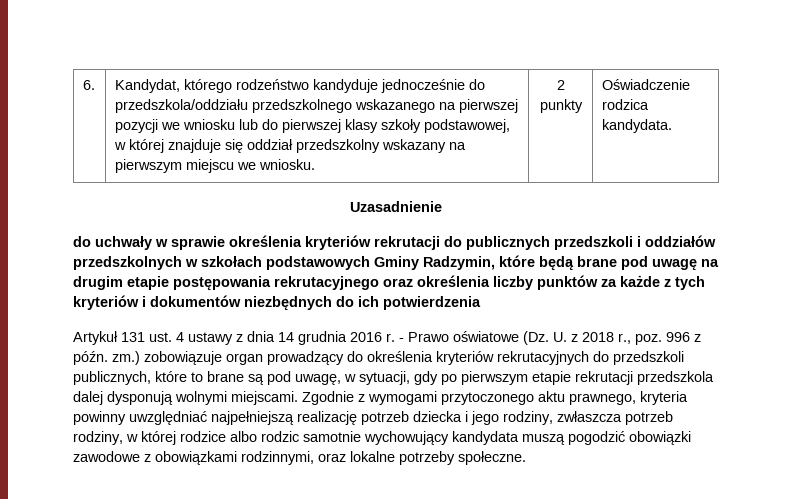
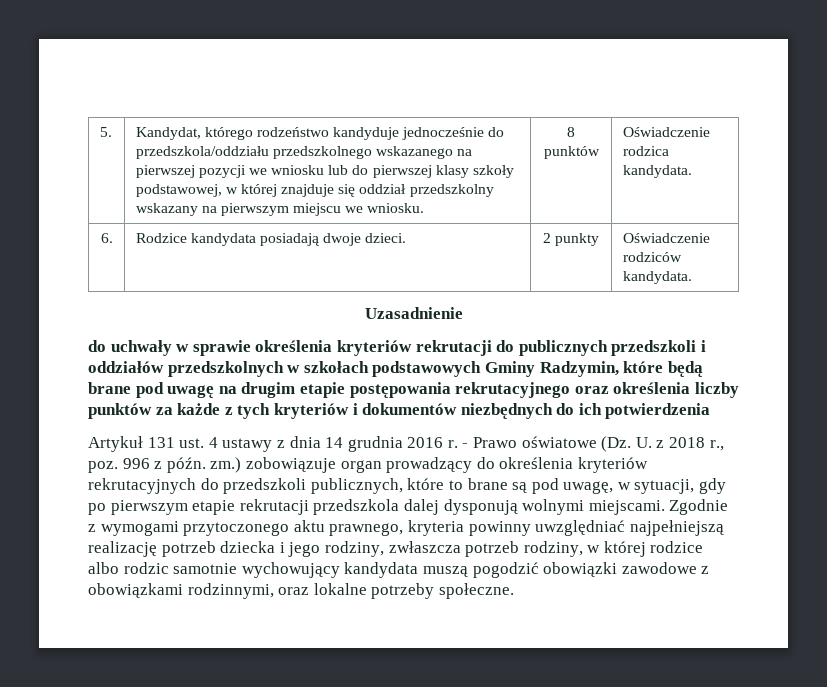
- 6. | Kandydat, którego rodzeństwo kandyduje jednocześnie do przedszkola/oddziału przedszkolnego wskazanego na pierwszej pozycji we wniosku lub do pierwszej klasy szkoły podstawowej, w której znajduje się oddział przedszkolny wskazany na pierwszym miejscu we wniosku. | 2 punkty | Oświadczenie rodzica kandydata.
+ 5. | Kandydat, którego rodzeństwo kandyduje jednocześnie do przedszkola/oddziału przedszkolnego wskazanego na pierwszej pozycji we wniosku lub do pierwszej klasy szkoły podstawowej, w której znajduje się oddział przedszkolny wskazany na pierwszym miejscu we wniosku. | 8 punktów | Oświadczenie rodzica kandydata.
+ 6. | Rodzice kandydata posiadają dwoje dzieci. | 2 punkty | Oświadczenie rodziców kandydata.

